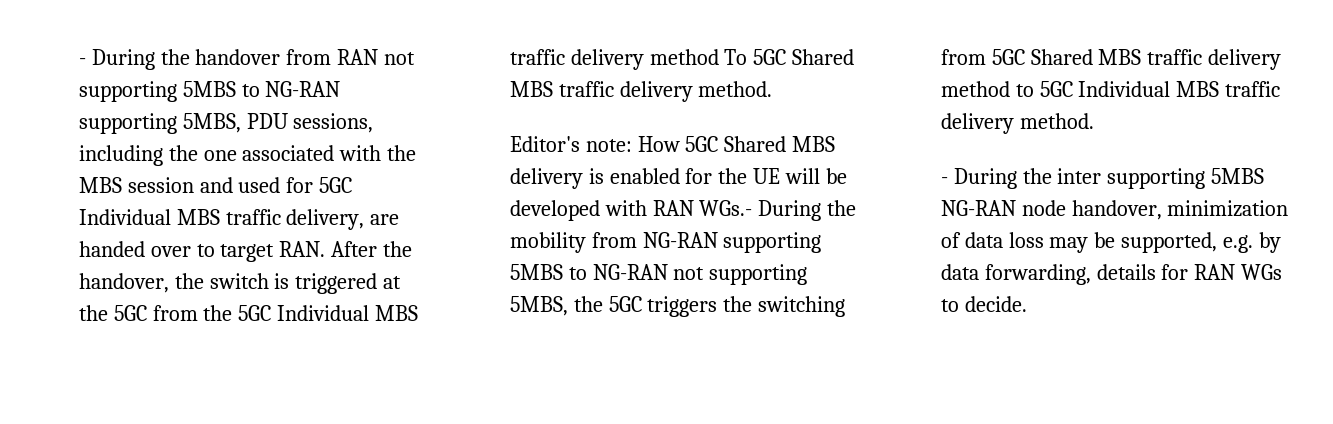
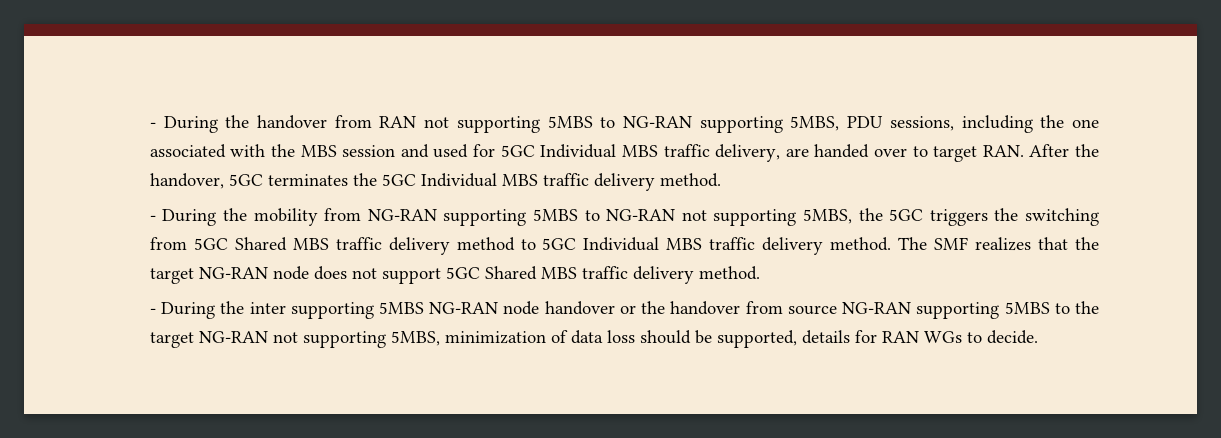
- - During the handover from RAN not supporting 5MBS to NG-RAN supporting 5MBS, PDU sessions, including the one associated with the MBS session and used for 5GC Individual MBS traffic delivery, are handed over to target RAN. After the handover, the switch is triggered at the 5GC from the 5GC Individual MBS traffic delivery method To 5GC Shared MBS traffic delivery method.
- Editor's note: How 5GC Shared MBS delivery is enabled for the UE will be developed with RAN WGs.- During the mobility from NG-RAN supporting 5MBS to NG-RAN not supporting 5MBS, the 5GC triggers the switching from 5GC Shared MBS traffic delivery method to 5GC Individual MBS traffic delivery method.
+ - During the handover from RAN not supporting 5MBS to NG-RAN supporting 5MBS, PDU sessions, including the one associated with the MBS session and used for 5GC Individual MBS traffic delivery, are handed over to target RAN. After the handover, 5GC terminates the 5GC Individual MBS traffic delivery method.
+ - During the mobility from NG-RAN supporting 5MBS to NG-RAN not supporting 5MBS, the 5GC triggers the switching from 5GC Shared MBS traffic delivery method to 5GC Individual MBS traffic delivery method. The SMF realizes that the target NG-RAN node does not support 5GC Shared MBS traffic delivery method.
- - During the inter supporting 5MBS NG-RAN node handover, minimization of data loss may be supported, e.g. by data forwarding, details for RAN WGs to decide.
+ - During the inter supporting 5MBS NG-RAN node handover or the handover from source NG-RAN supporting 5MBS to the target NG-RAN not supporting 5MBS, minimization of data loss should be supported, details for RAN WGs to decide.

